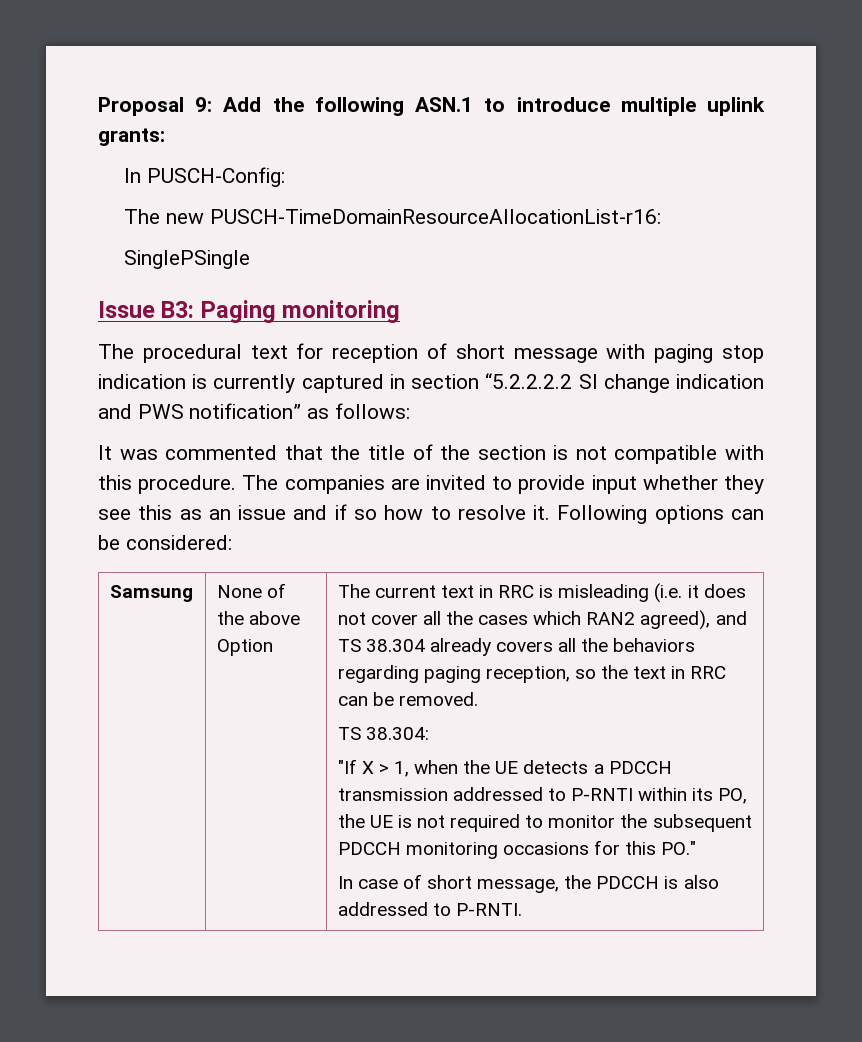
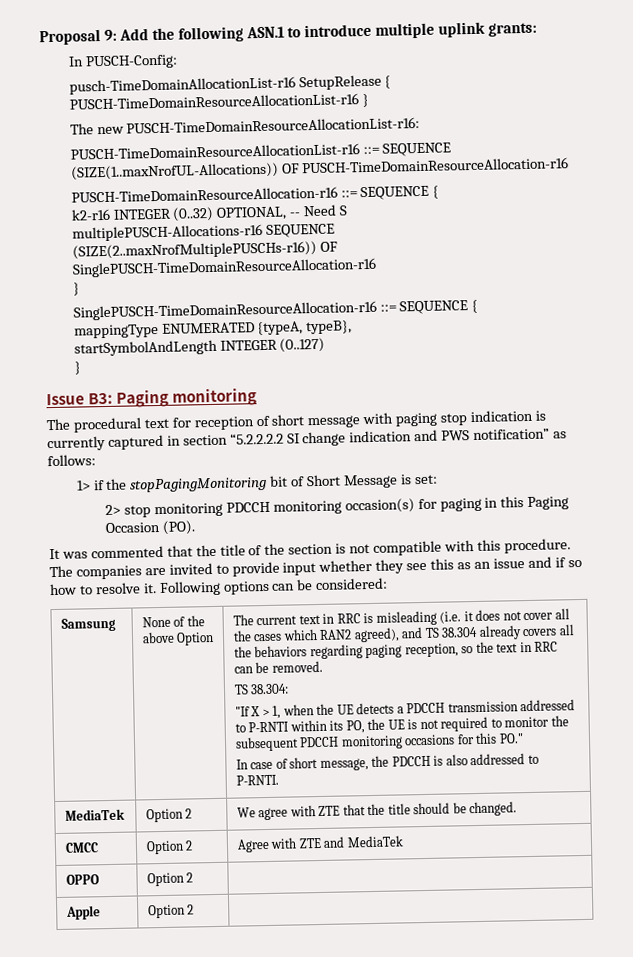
+ pusch-TimeDomainAllocationList-r16 SetupRelease { PUSCH-TimeDomainResourceAllocationList-r16 }
  The new PUSCH-TimeDomainResourceAllocationList-r16:
- SinglePSingle
+ PUSCH-TimeDomainResourceAllocationList-r16 ::= SEQUENCE (SIZE(1..maxNrofUL-Allocations)) OF PUSCH-TimeDomainResourceAllocation-r16
+ PUSCH-TimeDomainResourceAllocation-r16 ::= SEQUENCE {
+ k2-r16 INTEGER (0..32) OPTIONAL, -- Need S
+ multiplePUSCH-Allocations-r16 SEQUENCE (SIZE(2..maxNrofMultiplePUSCHs-r16)) OF SinglePUSCH-TimeDomainResourceAllocation-r16
+ }
+ SinglePUSCH-TimeDomainResourceAllocation-r16 ::= SEQUENCE {
+ mappingType ENUMERATED {typeA, typeB},
+ startSymbolAndLength INTEGER (0..127)
+ }
+ 1> if the stopPagingMonitoring bit of Short Message is set:
+ 2> stop monitoring PDCCH monitoring occasion(s) for paging in this Paging Occasion (PO).
+ MediaTek | Option 2 | We agree with ZTE that the title should be changed.
+ CMCC | Option 2 | Agree with ZTE and MediaTek
+ OPPO | Option 2 |
+ Apple | Option 2 |

